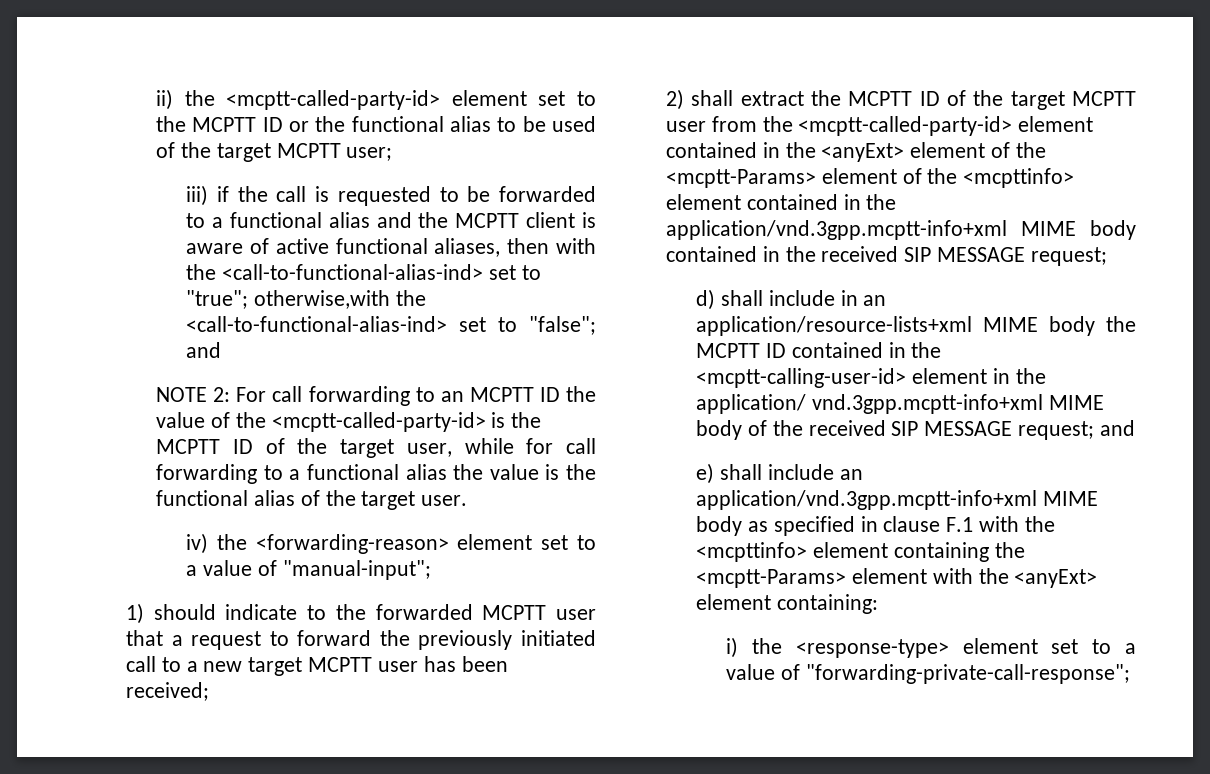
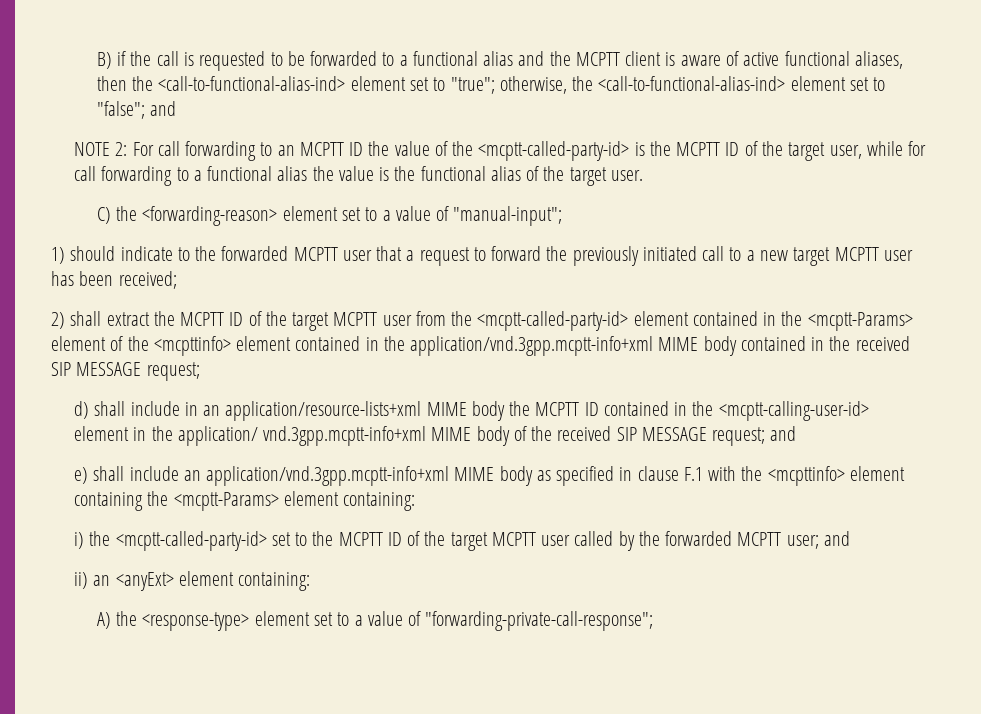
- ii) the <mcptt-called-party-id> element set to the MCPTT ID or the functional alias to be used of the target MCPTT user;
- iii) if the call is requested to be forwarded to a functional alias and the MCPTT client is aware of active functional aliases, then with the <call-to-functional-alias-ind> set to "true"; otherwise,with the <call-to-functional-alias-ind> set to "false"; and
+ B) if the call is requested to be forwarded to a functional alias and the MCPTT client is aware of active functional aliases, then the <call-to-functional-alias-ind> element set to "true"; otherwise, the <call-to-functional-alias-ind> element set to "false"; and
- iv) the <forwarding-reason> element set to a value of "manual-input";
+ C) the <forwarding-reason> element set to a value of "manual-input";
- 2) shall extract the MCPTT ID of the target MCPTT user from the <mcptt-called-party-id> element contained in the <anyExt> element of the <mcptt-Params> element of the <mcpttinfo> element contained in the application/vnd.3gpp.mcptt-info+xml MIME body contained in the received SIP MESSAGE request;
+ 2) shall extract the MCPTT ID of the target MCPTT user from the <mcptt-called-party-id> element contained in the <mcptt-Params> element of the <mcpttinfo> element contained in the application/vnd.3gpp.mcptt-info+xml MIME body contained in the received SIP MESSAGE request;
- e) shall include an application/vnd.3gpp.mcptt-info+xml MIME body as specified in clause F.1 with the <mcpttinfo> element containing the <mcptt-Params> element with the <anyExt> element containing:
+ e) shall include an application/vnd.3gpp.mcptt-info+xml MIME body as specified in clause F.1 with the <mcpttinfo> element containing the <mcptt-Params> element containing:
+ i) the <mcptt-called-party-id> set to the MCPTT ID of the target MCPTT user called by the forwarded MCPTT user; and
+ ii) an <anyExt> element containing:
- i) the <response-type> element set to a value of "forwarding-private-call-response";
+ A) the <response-type> element set to a value of "forwarding-private-call-response";

